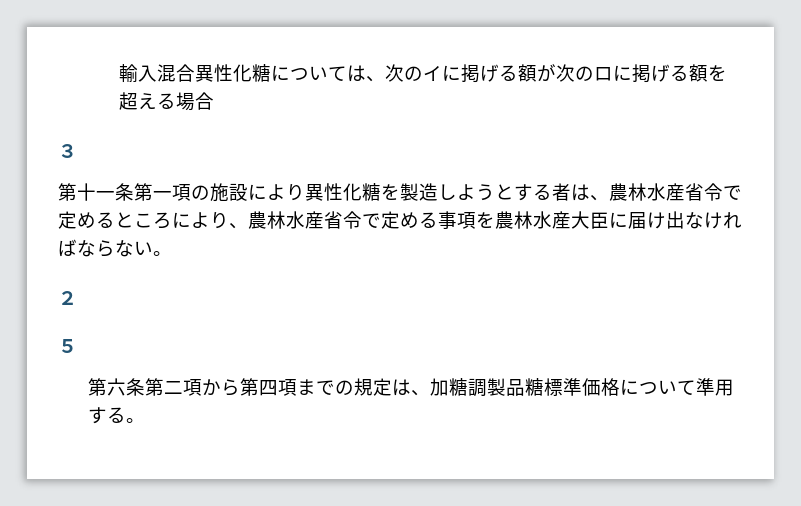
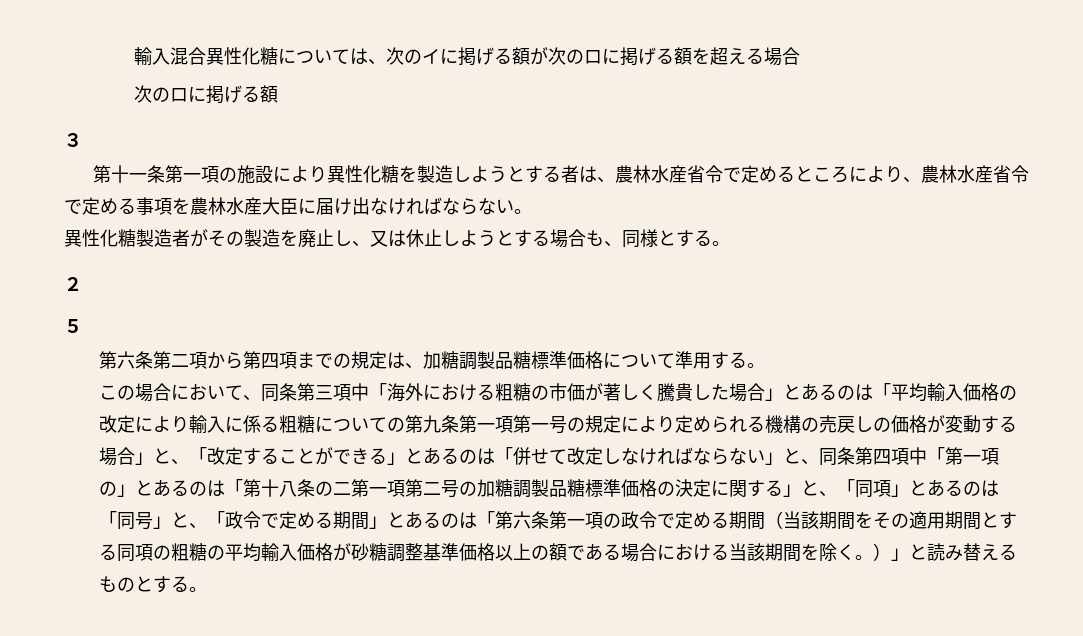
  輸入混合異性化糖については、次のイに掲げる額が次のロに掲げる額を超える場合
+ 次のロに掲げる額
+ 異性化糖製造者がその製造を廃止し、又は休止しようとする場合も、同様とする。
+ この場合において、同条第三項中「海外における粗糖の市価が著しく騰貴した場合」とあるのは「平均輸入価格の改定により輸入に係る粗糖についての第九条第一項第一号の規定により定められる機構の売戻しの価格が変動する場合」と、「改定することができる」とあるのは「併せて改定しなければならない」と、同条第四項中「第一項の」とあるのは「第十八条の二第一項第二号の加糖調製品糖標準価格の決定に関する」と、「同項」とあるのは「同号」と、「政令で定める期間」とあるのは「第六条第一項の政令で定める期間（当該期間をその適用期間とする同項の粗糖の平均輸入価格が砂糖調整基準価格以上の額である場合における当該期間を除く。）」と読み替えるものとする。

